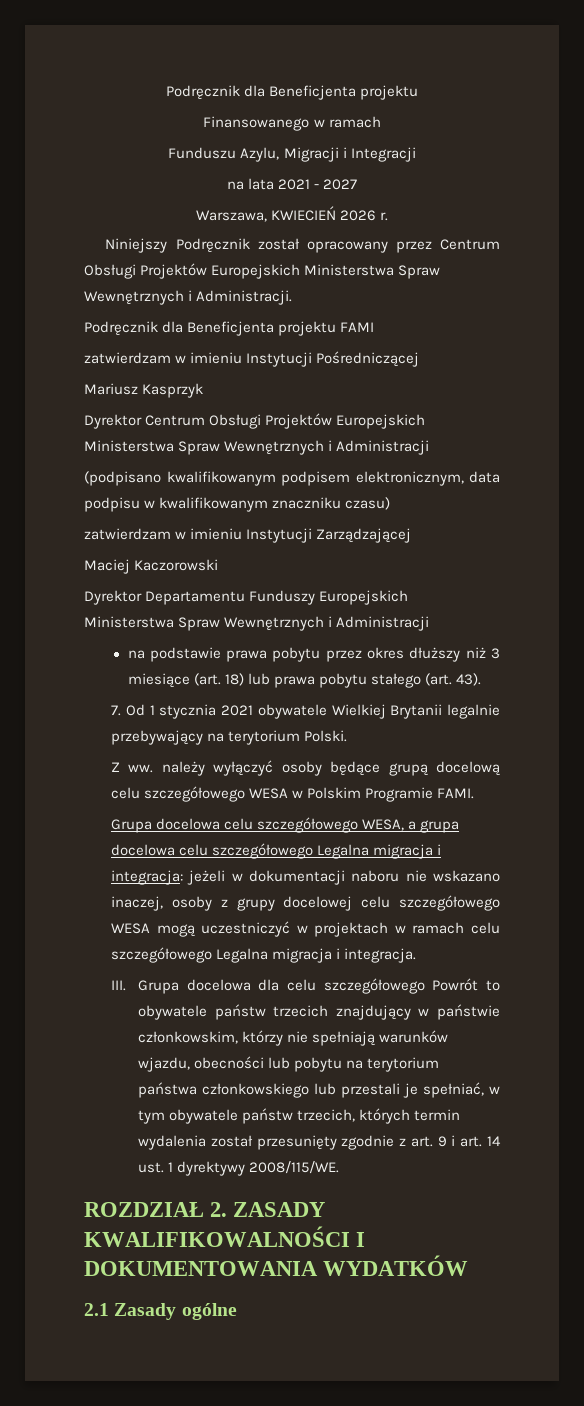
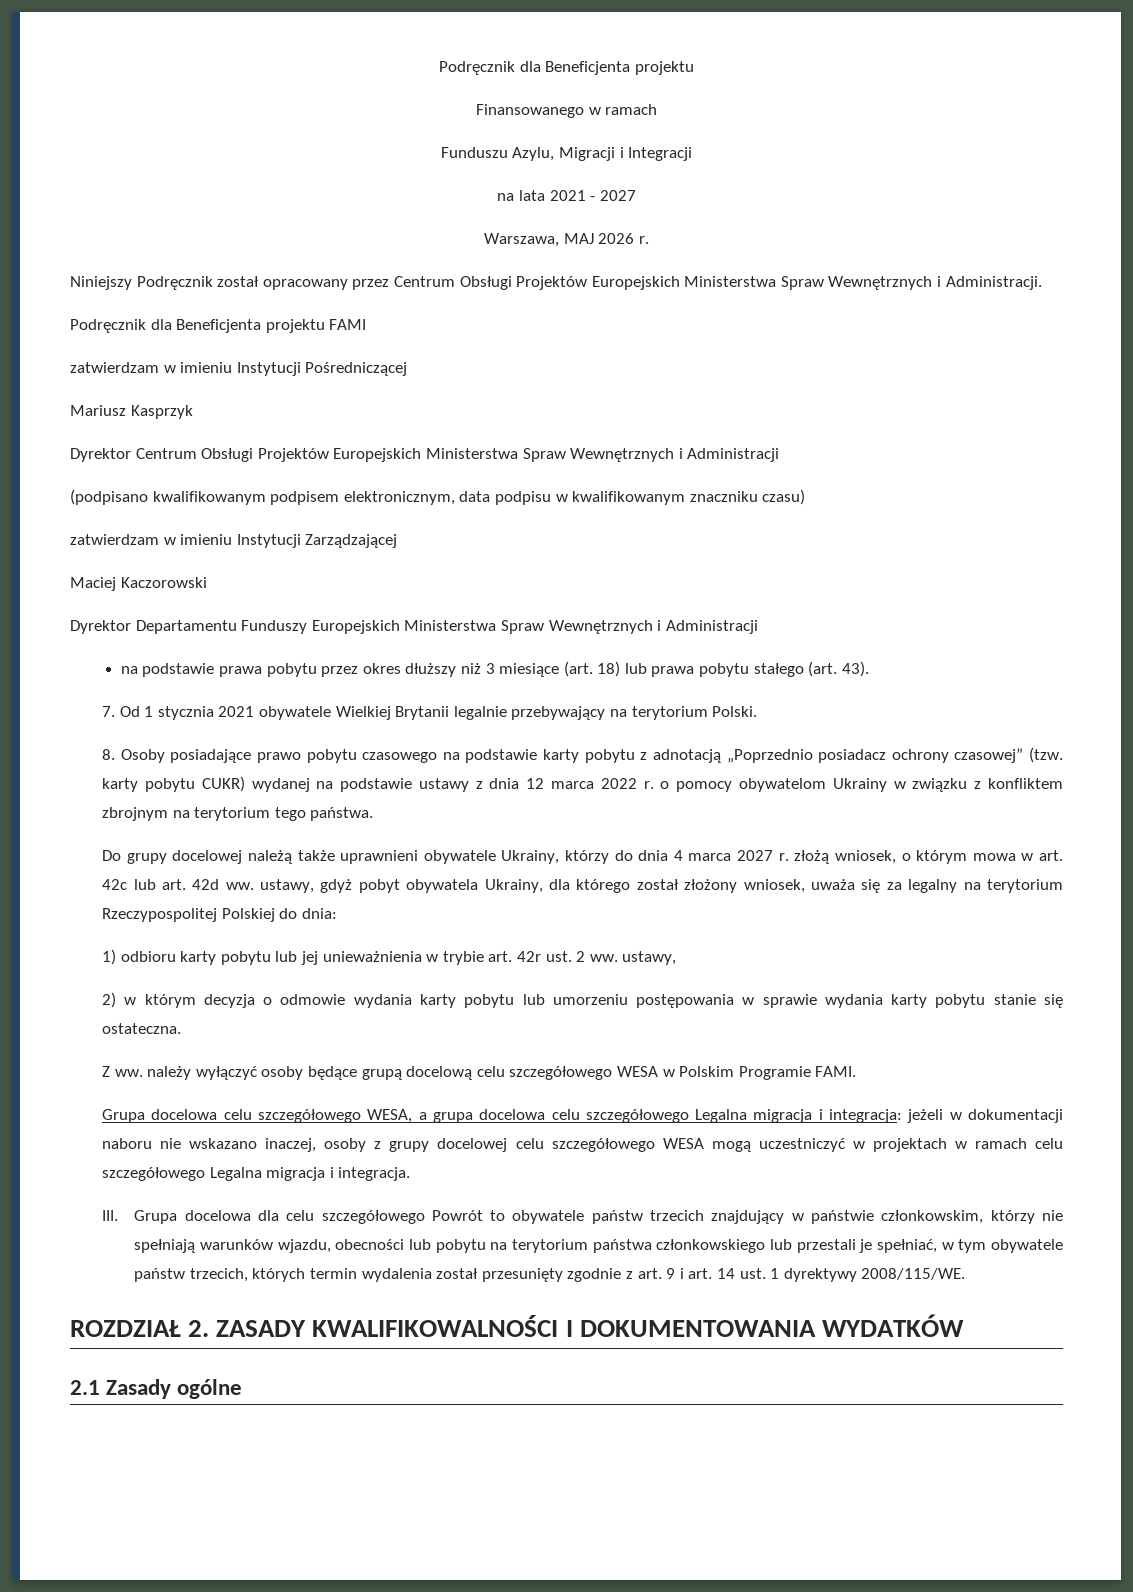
- Warszawa, KWIECIEŃ 2026 r.
+ Warszawa, MAJ 2026 r.
+ 8. Osoby posiadające prawo pobytu czasowego na podstawie karty pobytu z adnotacją „Poprzednio posiadacz ochrony czasowej” (tzw. karty pobytu CUKR) wydanej na podstawie ustawy z dnia 12 marca 2022 r. o pomocy obywatelom Ukrainy w związku z konfliktem zbrojnym na terytorium tego państwa.
+ Do grupy docelowej należą także uprawnieni obywatele Ukrainy, którzy do dnia 4 marca 2027 r. złożą wniosek, o którym mowa w art. 42c lub art. 42d ww. ustawy, gdyż pobyt obywatela Ukrainy, dla którego został złożony wniosek, uważa się za legalny na terytorium Rzeczypospolitej Polskiej do dnia:
+ 1) odbioru karty pobytu lub jej unieważnienia w trybie art. 42r ust. 2 ww. ustawy,
+ 2) w którym decyzja o odmowie wydania karty pobytu lub umorzeniu postępowania w sprawie wydania karty pobytu stanie się ostateczna.

